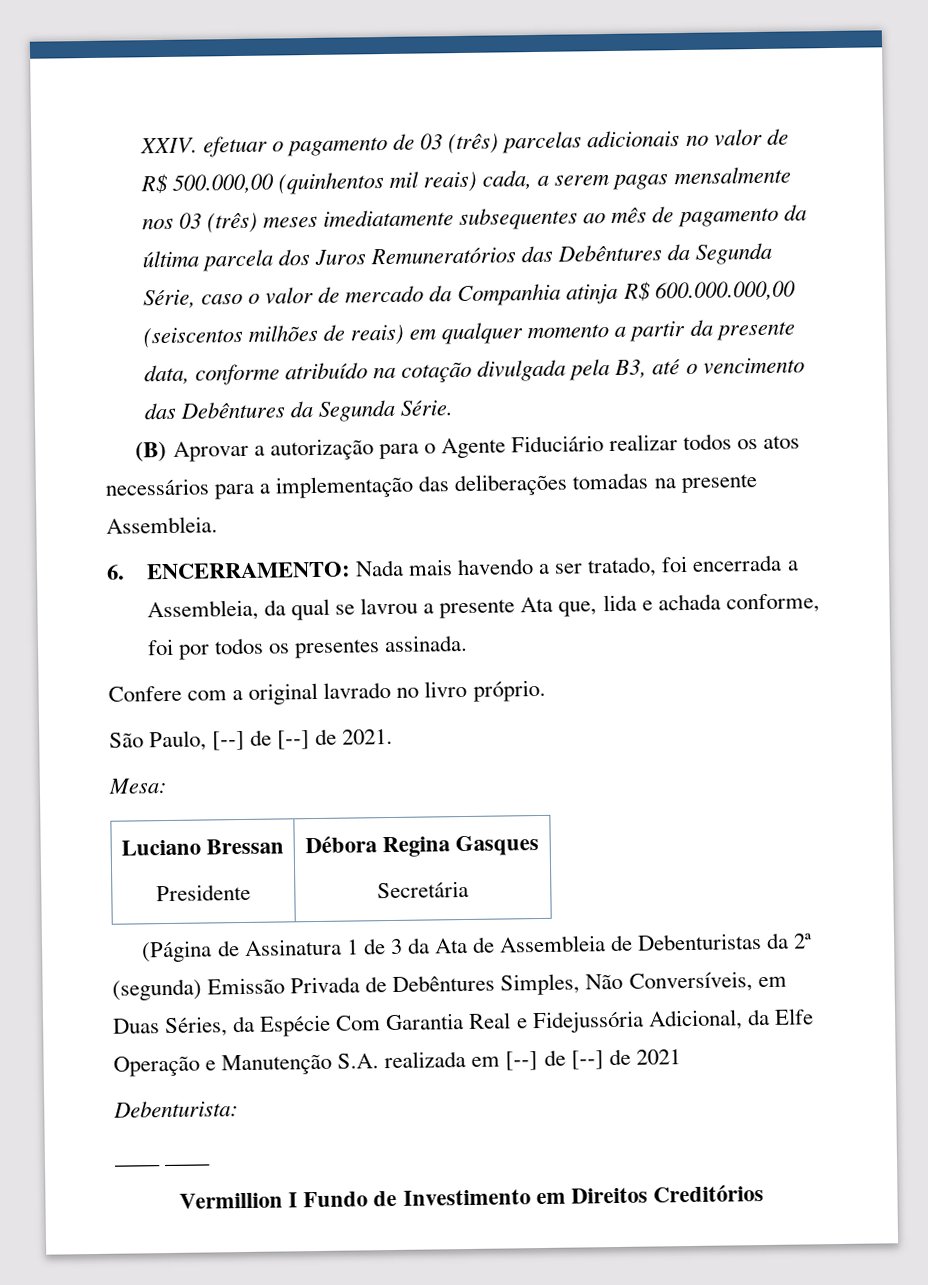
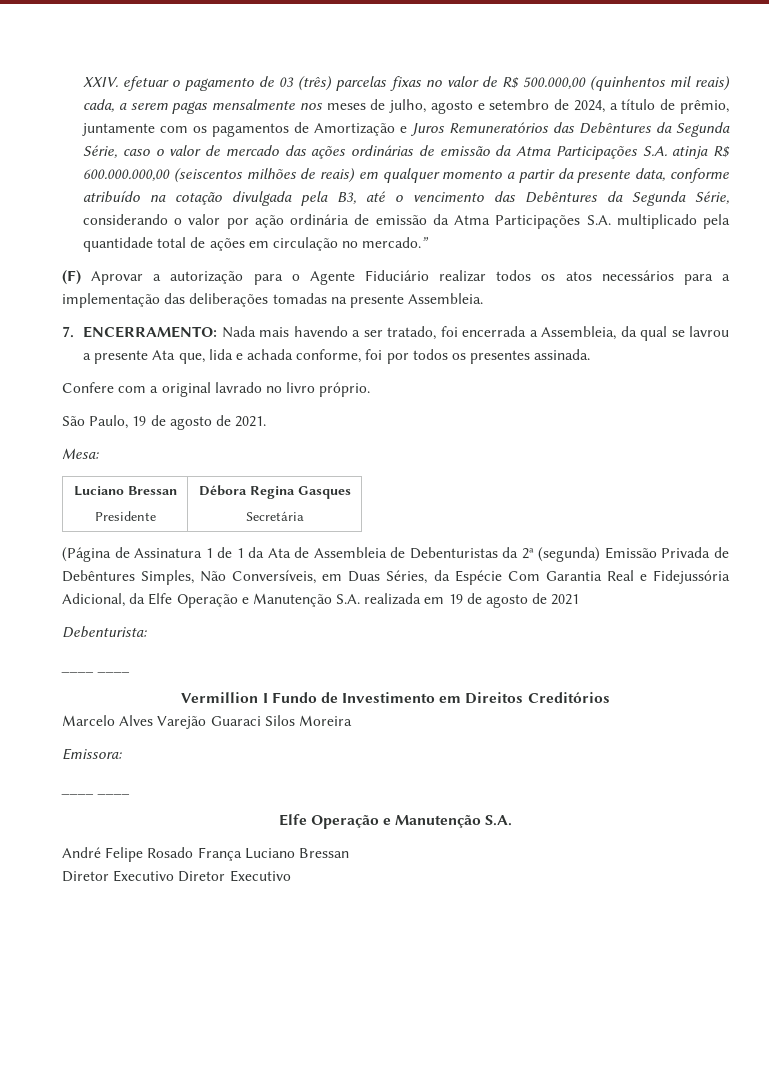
- XXIV. efetuar o pagamento de 03 (três) parcelas adicionais no valor de R$ 500.000,00 (quinhentos mil reais) cada, a serem pagas mensalmente nos 03 (três) meses imediatamente subsequentes ao mês de pagamento da última parcela dos Juros Remuneratórios das Debêntures da Segunda Série, caso o valor de mercado da Companhia atinja R$ 600.000.000,00 (seiscentos milhões de reais) em qualquer momento a partir da presente data, conforme atribuído na cotação divulgada pela B3, até o vencimento das Debêntures da Segunda Série.
- (B) Aprovar a autorização para o Agente Fiduciário realizar todos os atos necessários para a implementação das deliberações tomadas na presente Assembleia.
+ XXIV. efetuar o pagamento de 03 (três) parcelas fixas no valor de R$ 500.000,00 (quinhentos mil reais) cada, a serem pagas mensalmente nos meses de julho, agosto e setembro de 2024, a título de prêmio, juntamente com os pagamentos de Amortização e Juros Remuneratórios das Debêntures da Segunda Série, caso o valor de mercado das ações ordinárias de emissão da Atma Participações S.A. atinja R$ 600.000.000,00 (seiscentos milhões de reais) em qualquer momento a partir da presente data, conforme atribuído na cotação divulgada pela B3, até o vencimento das Debêntures da Segunda Série, considerando o valor por ação ordinária de emissão da Atma Participações S.A. multiplicado pela quantidade total de ações em circulação no mercado.”
+ (F) Aprovar a autorização para o Agente Fiduciário realizar todos os atos necessários para a implementação das deliberações tomadas na presente Assembleia.
- 6. ENCERRAMENTO: Nada mais havendo a ser tratado, foi encerrada a Assembleia, da qual se lavrou a presente Ata que, lida e achada conforme, foi por todos os presentes assinada.
+ 7. ENCERRAMENTO: Nada mais havendo a ser tratado, foi encerrada a Assembleia, da qual se lavrou a presente Ata que, lida e achada conforme, foi por todos os presentes assinada.
- São Paulo, [--] de [--] de 2021.
+ São Paulo, 19 de agosto de 2021.
- (Página de Assinatura 1 de 3 da Ata de Assembleia de Debenturistas da 2ª (segunda) Emissão Privada de Debêntures Simples, Não Conversíveis, em Duas Séries, da Espécie Com Garantia Real e Fidejussória Adicional, da Elfe Operação e Manutenção S.A. realizada em [--] de [--] de 2021
+ (Página de Assinatura 1 de 1 da Ata de Assembleia de Debenturistas da 2ª (segunda) Emissão Privada de Debêntures Simples, Não Conversíveis, em Duas Séries, da Espécie Com Garantia Real e Fidejussória Adicional, da Elfe Operação e Manutenção S.A. realizada em 19 de agosto de 2021
+ Marcelo Alves Varejão Guaraci Silos Moreira
+ Emissora:
+ ____ ____
+ Elfe Operação e Manutenção S.A.
+ André Felipe Rosado França Luciano Bressan
+ Diretor Executivo Diretor Executivo

